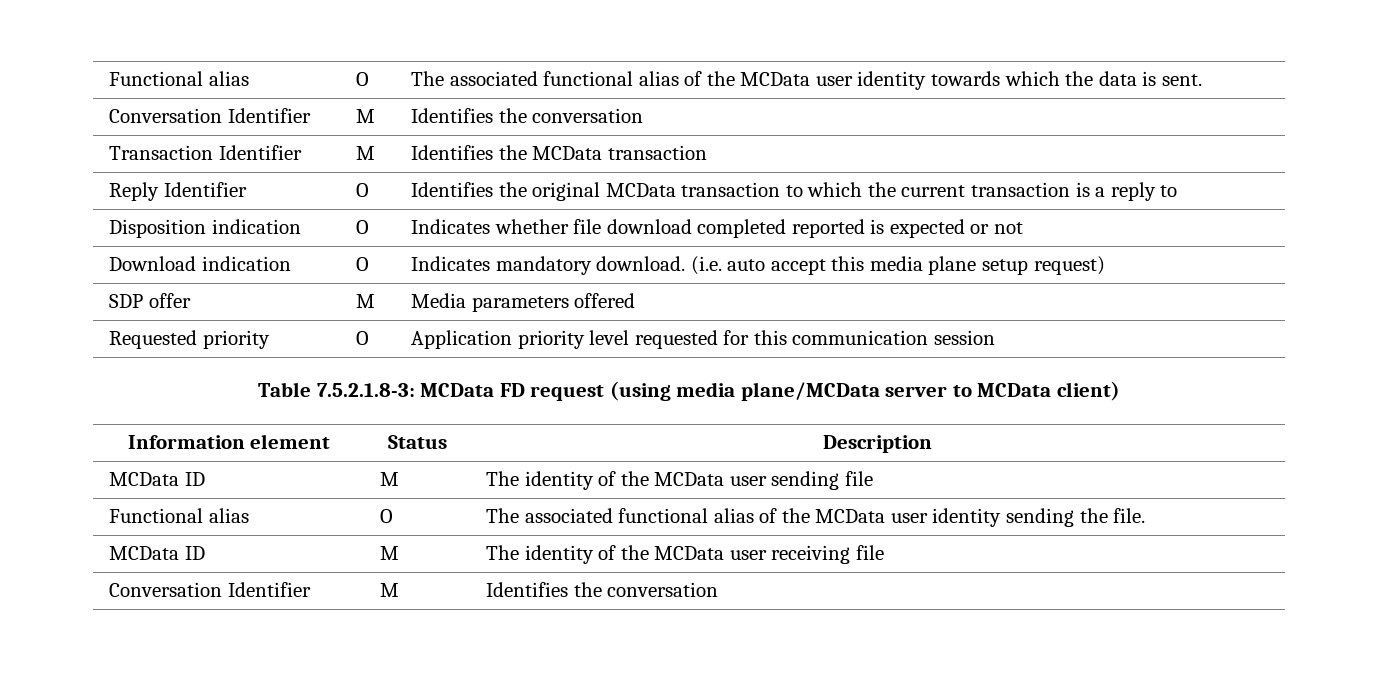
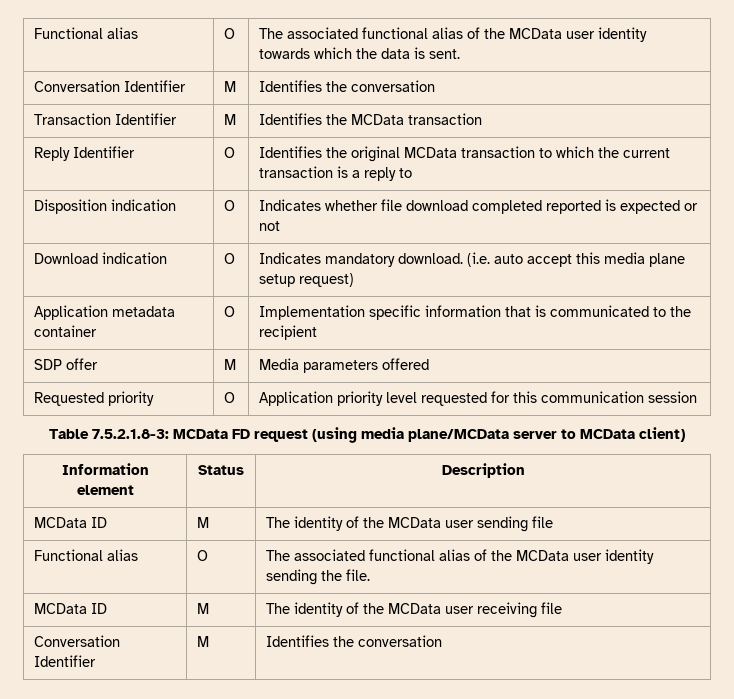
+ Application metadata container | O | Implementation specific information that is communicated to the recipient

